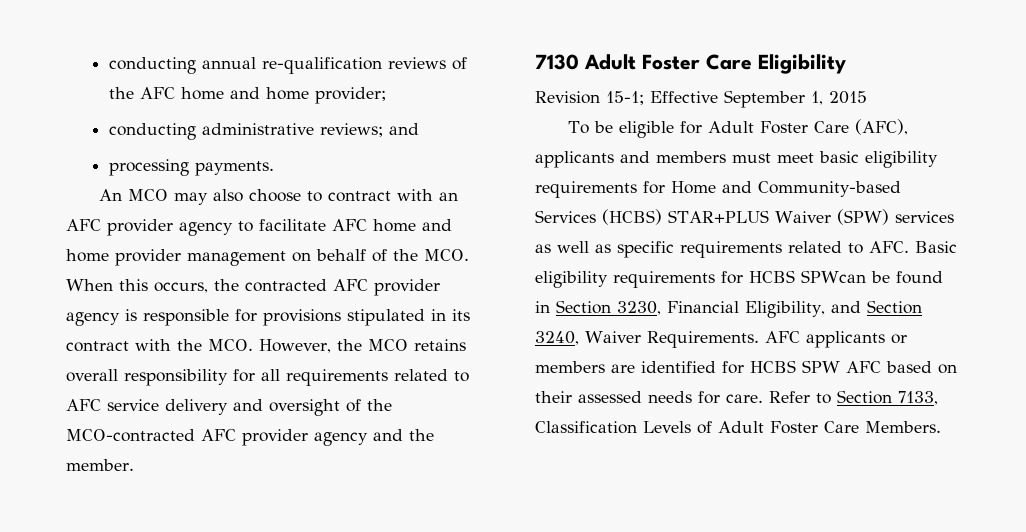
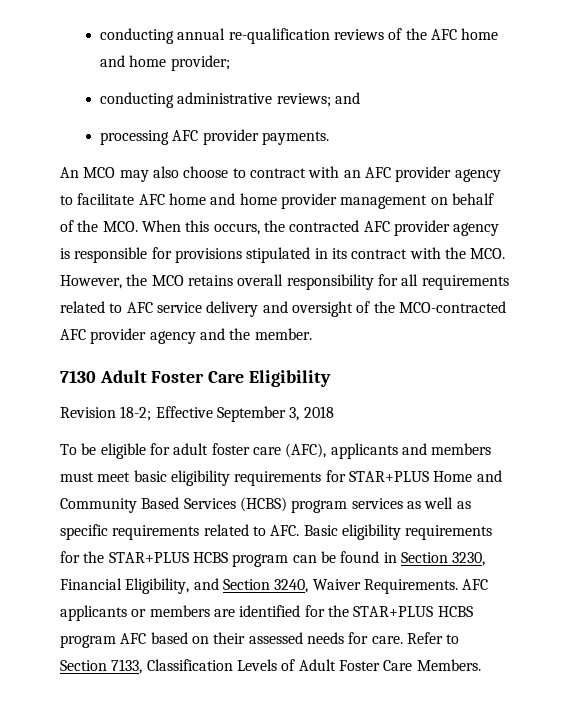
- processing payments.
+ processing AFC provider payments.
- Revision 15-1; Effective September 1, 2015
+ Revision 18-2; Effective September 3, 2018
- To be eligible for Adult Foster Care (AFC), applicants and members must meet basic eligibility requirements for Home and Community-based Services (HCBS) STAR+PLUS Waiver (SPW) services as well as specific requirements related to AFC. Basic eligibility requirements for HCBS SPWcan be found in Section 3230, Financial Eligibility, and Section 3240, Waiver Requirements.
+ To be eligible for adult foster care (AFC), applicants and members must meet basic eligibility requirements for STAR+PLUS Home and Community Based Services (HCBS) program services as well as specific requirements related to AFC. Basic eligibility requirements for the STAR+PLUS HCBS program can be found in Section 3230, Financial Eligibility, and Section 3240, Waiver Requirements.
- AFC applicants or members are identified for HCBS SPW AFC based on their assessed needs for care.
+ AFC applicants or members are identified for the STAR+PLUS HCBS program AFC based on their assessed needs for care.

